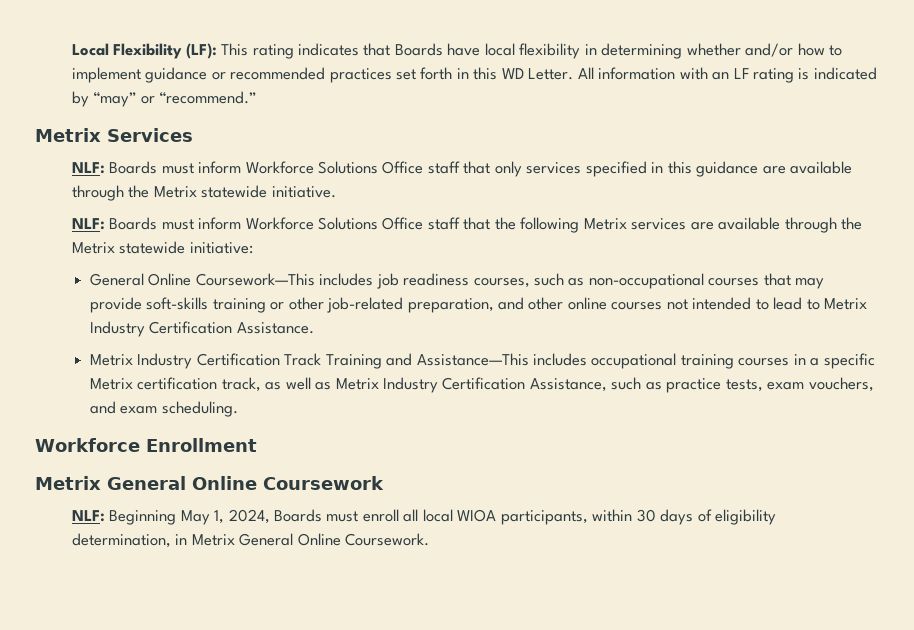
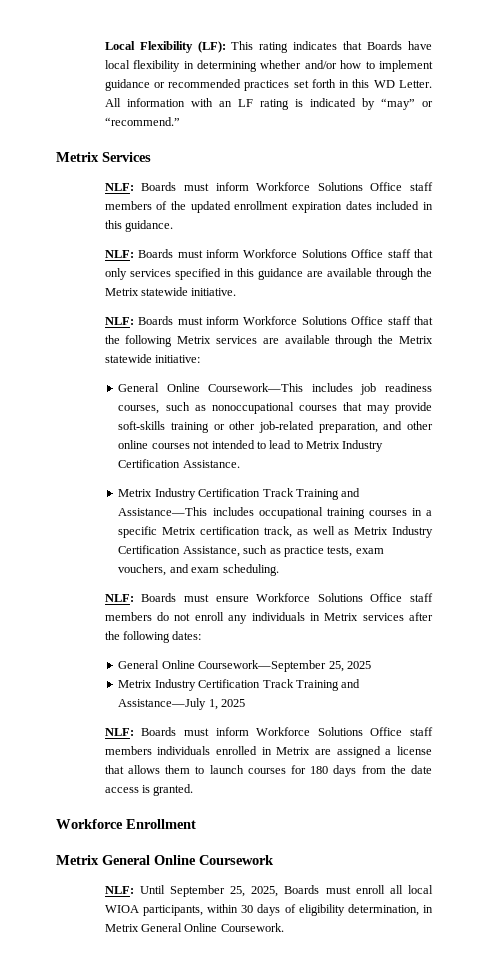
+ NLF: Boards must inform Workforce Solutions Office staff members of the updated enrollment expiration dates included in this guidance.
- General Online Coursework—This includes job readiness courses, such as non-occupational courses that may provide soft-skills training or other job-related preparation, and other online courses not intended to lead to Metrix Industry Certification Assistance.
+ General Online Coursework—This includes job readiness courses, such as nonoccupational courses that may provide soft-skills training or other job-related preparation, and other online courses not intended to lead to Metrix Industry Certification Assistance.
+ NLF: Boards must ensure Workforce Solutions Office staff members do not enroll any individuals in Metrix services after the following dates:
+ General Online Coursework—September 25, 2025
+ Metrix Industry Certification Track Training and Assistance—July 1, 2025
+ NLF: Boards must inform Workforce Solutions Office staff members individuals enrolled in Metrix are assigned a license that allows them to launch courses for 180 days from the date access is granted.
- NLF: Beginning May 1, 2024, Boards must enroll all local WIOA participants, within 30 days of eligibility determination, in Metrix General Online Coursework.
+ NLF: Until September 25, 2025, Boards must enroll all local WIOA participants, within 30 days of eligibility determination, in Metrix General Online Coursework.

